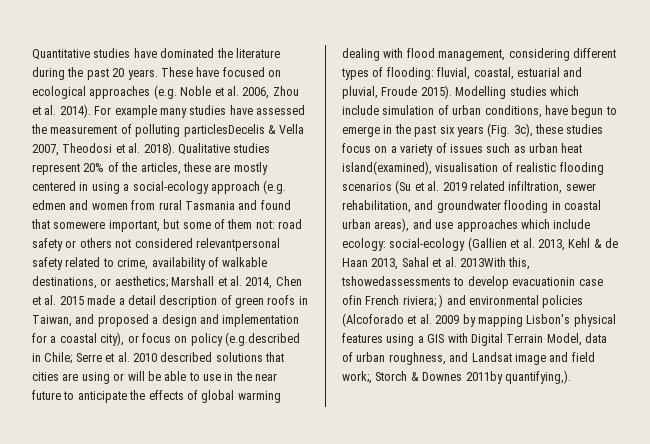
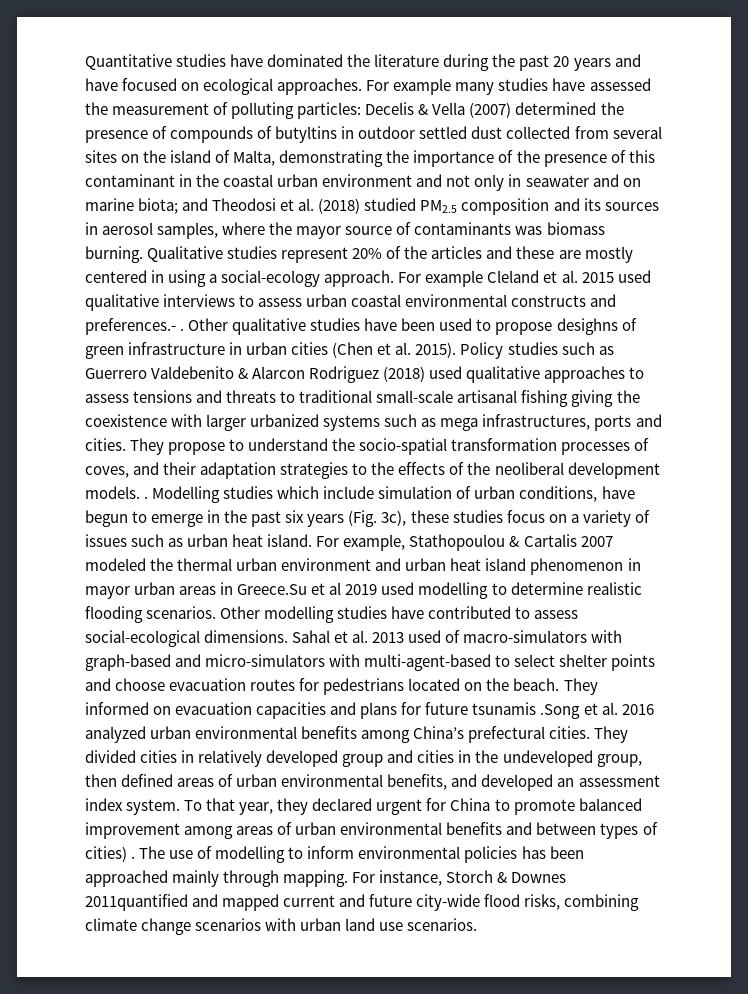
- Quantitative studies have dominated the literature during the past 20 years. These have focused on ecological approaches (e.g. Noble et al. 2006, Zhou et al. 2014).
+ Quantitative studies have dominated the literature during the past 20 years and have focused on ecological approaches.
- For example many studies have assessed the measurement of polluting particlesDecelis & Vella 2007, Theodosi et al. 2018).
+ For example many studies have assessed the measurement of polluting particles: Decelis & Vella (2007) determined the presence of compounds of butyltins in outdoor settled dust collected from several sites on the island of Malta, demonstrating the importance of the presence of this contaminant in the coastal urban environment and not only in seawater and on marine biota; and Theodosi et al. (2018) studied PM2.5 composition and its sources in aerosol samples, where the mayor source of contaminants was biomass burning.
- Qualitative studies represent 20% of the articles, these are mostly centered in using a social-ecology approach (e.g. edmen and women from rural Tasmania and found that somewere important, but some of them not: road safety or others not considered relevantpersonal safety related to crime, availability of walkable destinations, or aesthetics; Marshall et al. 2014, Chen et al. 2015 made a detail description of green roofs in Taiwan, and proposed a design and implementation for a coastal city), or focus on policy (e.g.described in Chile; Serre et al. 2010 described solutions that cities are using or will be able to use in the near future to anticipate the effects of global warming dealing with flood management, considering different types of flooding: fluvial, coastal, estuarial and pluvial, Froude 2015).
+ Qualitative studies represent 20% of the articles and these are mostly centered in using a social-ecology approach. For example Cleland et al. 2015 used qualitative interviews to assess urban coastal environmental constructs and preferences.- . Other qualitative studies have been used to propose desighns of green infrastructure in urban cities (Chen et al. 2015). Policy studies such as Guerrero Valdebenito & Alarcon Rodriguez (2018) used qualitative approaches to assess tensions and threats to traditional small-scale artisanal fishing giving the coexistence with larger urbanized systems such as mega infrastructures, ports and cities. They propose to understand the socio-spatial transformation processes of coves, and their adaptation strategies to the effects of the neoliberal development models. .
- Modelling studies which include simulation of urban conditions, have begun to emerge in the past six years (Fig. 3c), these studies focus on a variety of issues such as urban heat island(examined), visualisation of realistic flooding scenarios (Su et al. 2019 related infiltration, sewer rehabilitation, and groundwater flooding in coastal urban areas), and use approaches which include ecology: social-ecology (Gallien et al. 2013, Kehl & de Haan 2013, Sahal et al. 2013With this, tshowedassessments to develop evacuationin case ofin French riviera; ) and environmental policies (Alcoforado et al. 2009 by mapping Lisbon's physical features using a GIS with Digital Terrain Model, data of urban roughness, and Landsat image and field work;, Storch & Downes 2011by quantifying,).
+ Modelling studies which include simulation of urban conditions, have begun to emerge in the past six years (Fig. 3c), these studies focus on a variety of issues such as urban heat island. For example, Stathopoulou & Cartalis 2007 modeled the thermal urban environment and urban heat island phenomenon in mayor urban areas in Greece.Su et al 2019 used modelling to determine realistic flooding scenarios. Other modelling studies have contributed to assess social-ecological dimensions. Sahal et al. 2013 used of macro-simulators with graph-based and micro-simulators with multi-agent-based to select shelter points and choose evacuation routes for pedestrians located on the beach. They informed on evacuation capacities and plans for future tsunamis .Song et al. 2016 analyzed urban environmental benefits among China’s prefectural cities. They divided cities in relatively developed group and cities in the undeveloped group, then defined areas of urban environmental benefits, and developed an assessment index system. To that year, they declared urgent for China to promote balanced improvement among areas of urban environmental benefits and between types of cities) . The use of modelling to inform environmental policies has been approached mainly through mapping. For instance, Storch & Downes 2011quantified and mapped current and future city-wide flood risks, combining climate change scenarios with urban land use scenarios.

